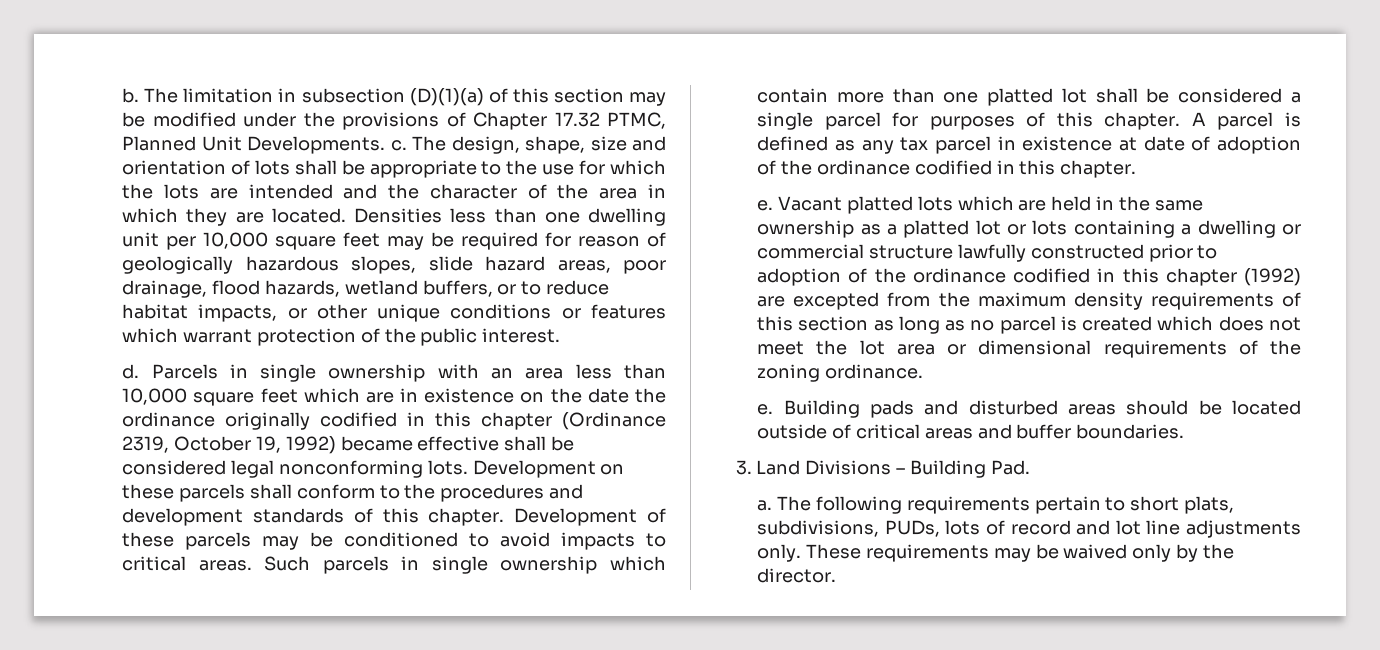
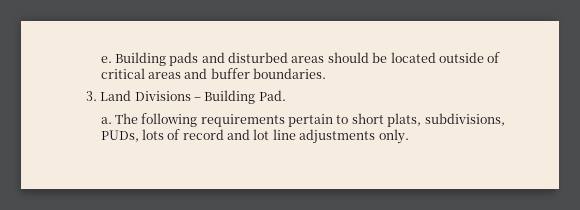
- b. The limitation in subsection (D)(1)(a) of this section may be modified under the provisions of Chapter 17.32 PTMC, Planned Unit Developments. c. The design, shape, size and orientation of lots shall be appropriate to the use for which the lots are intended and the character of the area in which they are located. Densities less than one dwelling unit per 10,000 square feet may be required for reason of geologically hazardous slopes, slide hazard areas, poor drainage, flood hazards, wetland buffers, or to reduce habitat impacts, or other unique conditions or features which warrant protection of the public interest.
- d. Parcels in single ownership with an area less than 10,000 square feet which are in existence on the date the ordinance originally codified in this chapter (Ordinance 2319, October 19, 1992) became effective shall be considered legal nonconforming lots. Development on these parcels shall conform to the procedures and development standards of this chapter. Development of these parcels may be conditioned to avoid impacts to critical areas. Such parcels in single ownership which contain more than one platted lot shall be considered a single parcel for purposes of this chapter. A parcel is defined as any tax parcel in existence at date of adoption of the ordinance codified in this chapter.
- e. Vacant platted lots which are held in the same ownership as a platted lot or lots containing a dwelling or commercial structure lawfully constructed prior to adoption of the ordinance codified in this chapter (1992) are excepted from the maximum density requirements of this section as long as no parcel is created which does not meet the lot area or dimensional requirements of the zoning ordinance.
- These requirements may be waived only by the director.

